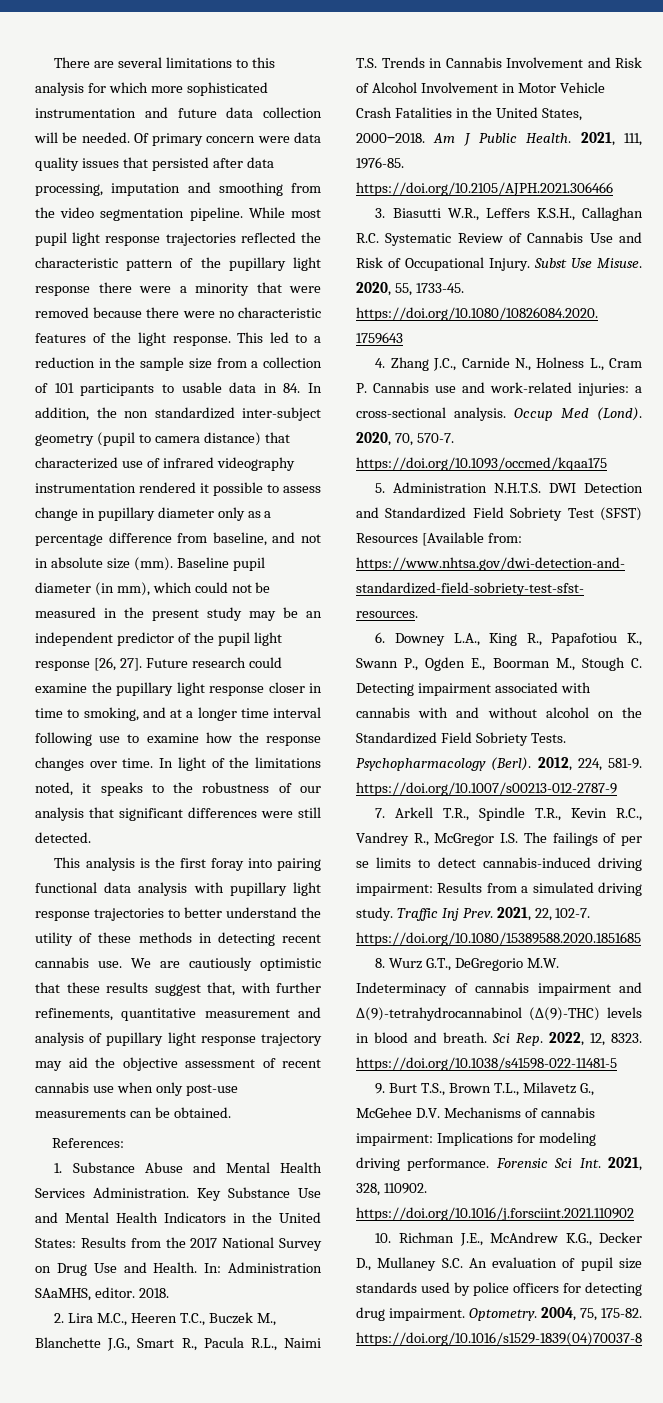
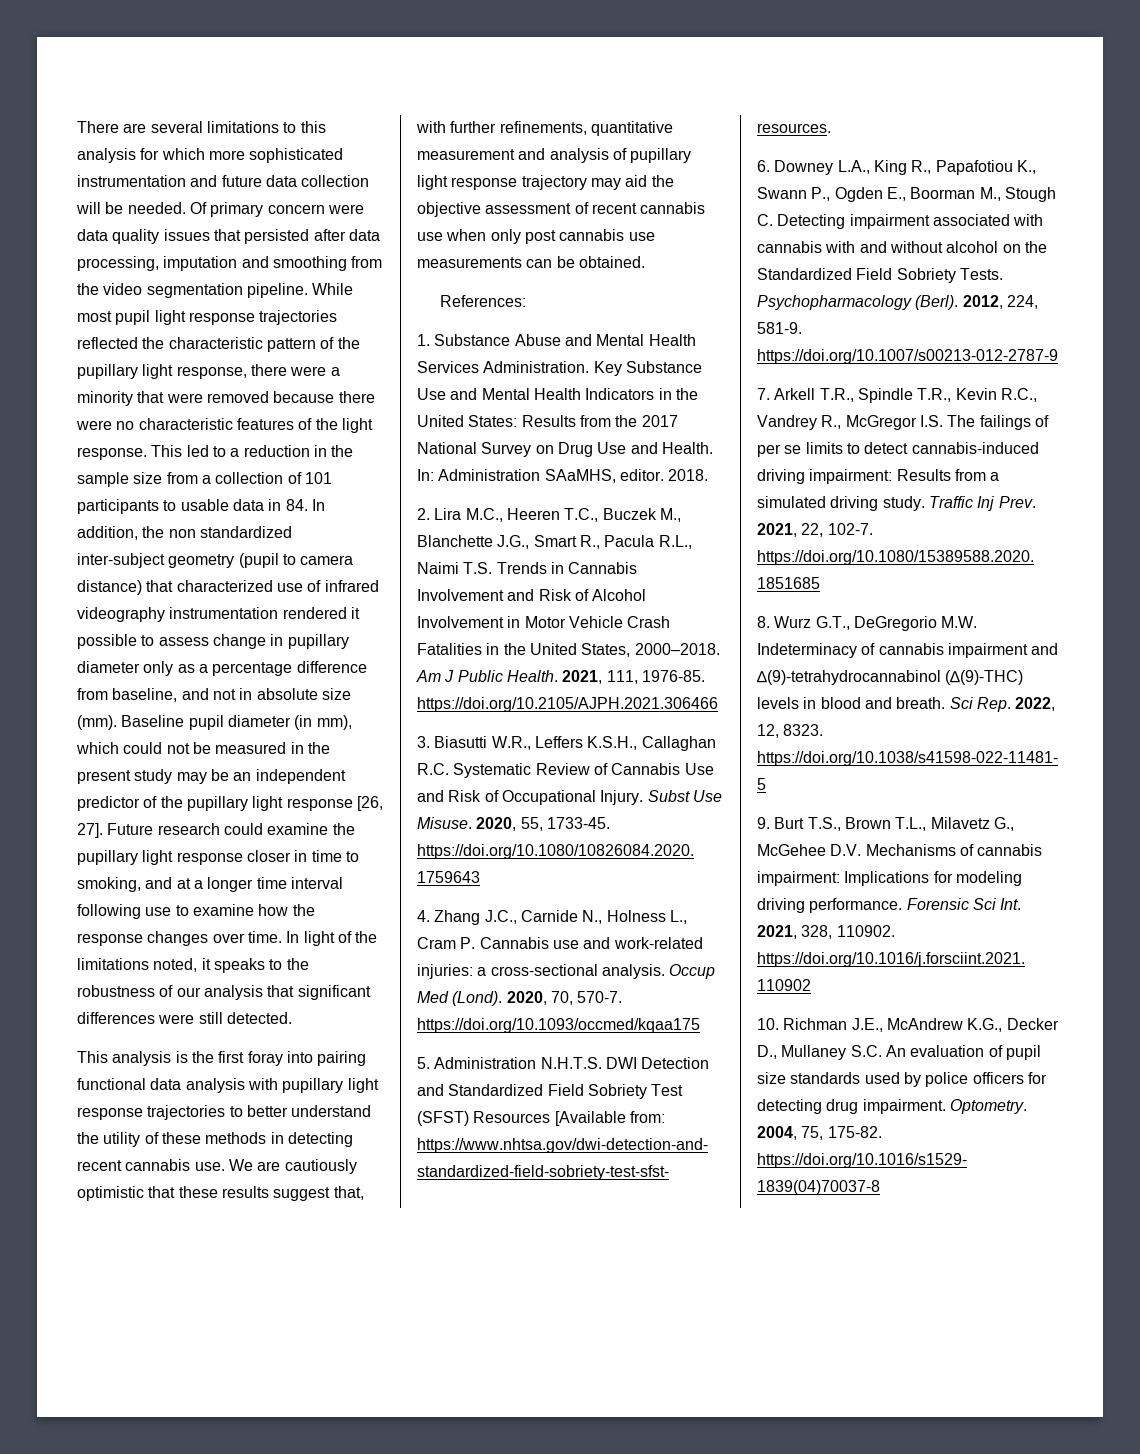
- While most pupil light response trajectories reflected the characteristic pattern of the pupillary light response there were a minority that were removed because there were no characteristic features of the light response.
+ While most pupil light response trajectories reflected the characteristic pattern of the pupillary light response, there were a minority that were removed because there were no characteristic features of the light response.
- Baseline pupil diameter (in mm), which could not be measured in the present study may be an independent predictor of the pupil light response [26, 27].
+ Baseline pupil diameter (in mm), which could not be measured in the present study may be an independent predictor of the pupillary light response [26, 27].
- We are cautiously optimistic that these results suggest that, with further refinements, quantitative measurement and analysis of pupillary light response trajectory may aid the objective assessment of recent cannabis use when only post-use measurements can be obtained.
+ We are cautiously optimistic that these results suggest that, with further refinements, quantitative measurement and analysis of pupillary light response trajectory may aid the objective assessment of recent cannabis use when only post cannabis use measurements can be obtained.

